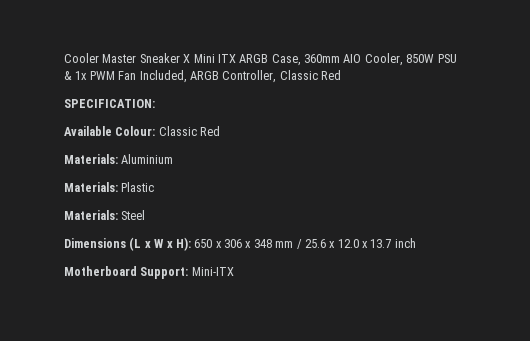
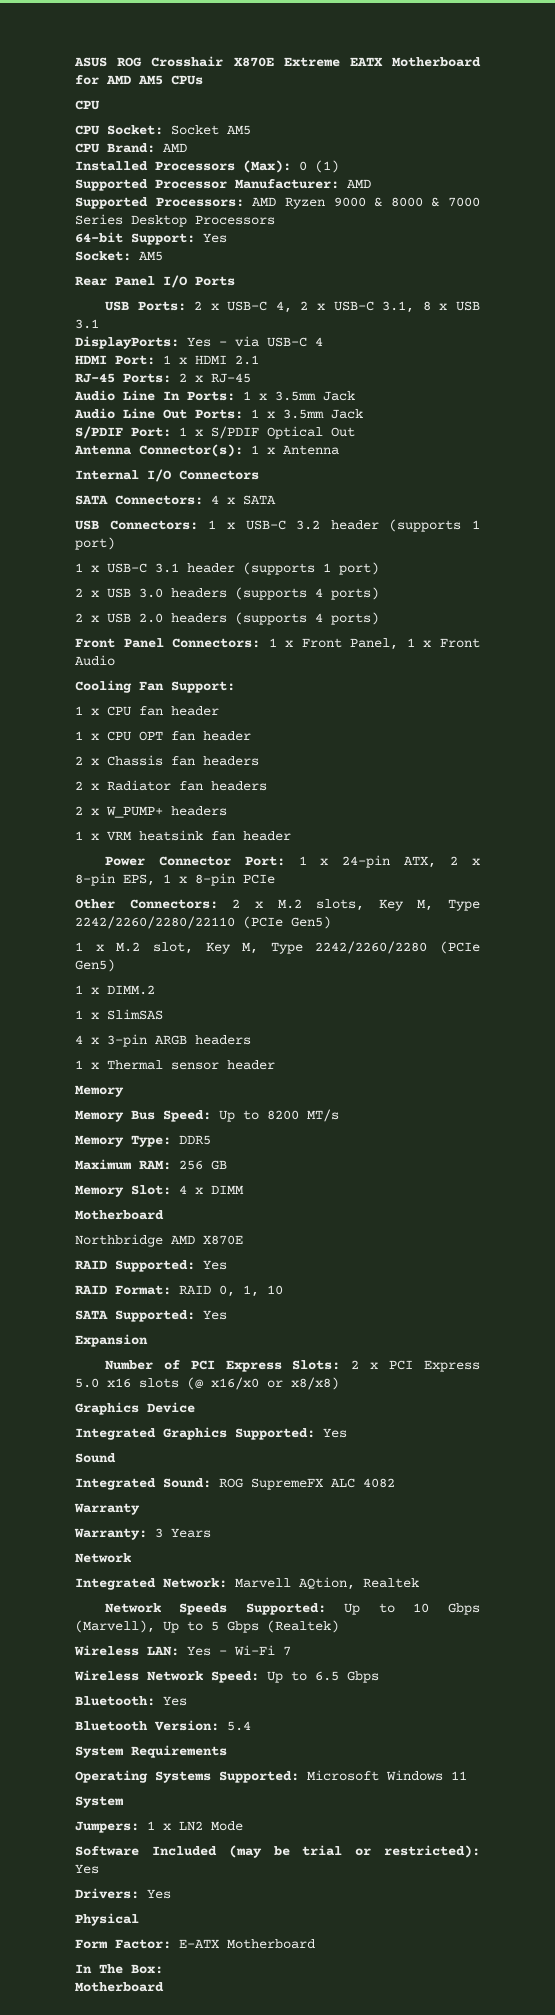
- Cooler Master Sneaker X Mini ITX ARGB Case, 360mm AIO Cooler, 850W PSU & 1x PWM Fan Included, ARGB Controller, Classic Red
- SPECIFICATION:
- Available Colour: Classic Red
- Materials: Aluminium
- Materials: Plastic
- Materials: Steel
- Dimensions (L x W x H): 650 x 306 x 348 mm / 25.6 x 12.0 x 13.7 inch
- Motherboard Support: Mini-ITX
+ ASUS ROG Crosshair X870E Extreme EATX Motherboard for AMD AM5 CPUs
+ CPU
+ CPU Socket: Socket AM5
+ CPU Brand: AMD
+ Installed Processors (Max): 0 (1)
+ Supported Processor Manufacturer: AMD
+ Supported Processors: AMD Ryzen 9000 & 8000 & 7000 Series Desktop Processors
+ 64-bit Support: Yes
+ Socket: AM5
+ Rear Panel I/O Ports
+ USB Ports: 2 x USB-C 4, 2 x USB-C 3.1, 8 x USB 3.1
+ DisplayPorts: Yes - via USB-C 4
+ HDMI Port: 1 x HDMI 2.1
+ RJ-45 Ports: 2 x RJ-45
+ Audio Line In Ports: 1 x 3.5mm Jack
+ Audio Line Out Ports: 1 x 3.5mm Jack
+ S/PDIF Port: 1 x S/PDIF Optical Out
+ Antenna Connector(s): 1 x Antenna
+ Internal I/O Connectors
+ SATA Connectors: 4 x SATA
+ USB Connectors: 1 x USB-C 3.2 header (supports 1 port)
+ 1 x USB-C 3.1 header (supports 1 port)
+ 2 x USB 3.0 headers (supports 4 ports)
+ 2 x USB 2.0 headers (supports 4 ports)
+ Front Panel Connectors: 1 x Front Panel, 1 x Front Audio
+ Cooling Fan Support:
+ 1 x CPU fan header
+ 1 x CPU OPT fan header
+ 2 x Chassis fan headers
+ 2 x Radiator fan headers
+ 2 x W_PUMP+ headers
+ 1 x VRM heatsink fan header
+ Power Connector Port: 1 x 24-pin ATX, 2 x 8-pin EPS, 1 x 8-pin PCIe
+ Other Connectors: 2 x M.2 slots, Key M, Type 2242/2260/2280/22110 (PCIe Gen5)
+ 1 x M.2 slot, Key M, Type 2242/2260/2280 (PCIe Gen5)
+ 1 x DIMM.2
+ 1 x SlimSAS
+ 4 x 3-pin ARGB headers
+ 1 x Thermal sensor header
+ Memory
+ Memory Bus Speed: Up to 8200 MT/s
+ Memory Type: DDR5
+ Maximum RAM: 256 GB
+ Memory Slot: 4 x DIMM
+ Motherboard
+ Northbridge AMD X870E
+ RAID Supported: Yes
+ RAID Format: RAID 0, 1, 10
+ SATA Supported: Yes
+ Expansion
+ Number of PCI Express Slots: 2 x PCI Express 5.0 x16 slots (@ x16/x0 or x8/x8)
+ Graphics Device
+ Integrated Graphics Supported: Yes
+ Sound
+ Integrated Sound: ROG SupremeFX ALC 4082
+ Warranty
+ Warranty: 3 Years
+ Network
+ Integrated Network: Marvell AQtion, Realtek
+ Network Speeds Supported: Up to 10 Gbps (Marvell), Up to 5 Gbps (Realtek)
+ Wireless LAN: Yes - Wi-Fi 7
+ Wireless Network Speed: Up to 6.5 Gbps
+ Bluetooth: Yes
+ Bluetooth Version: 5.4
+ System Requirements
+ Operating Systems Supported: Microsoft Windows 11
+ System
+ Jumpers: 1 x LN2 Mode
+ Software Included (may be trial or restricted): Yes
+ Drivers: Yes
+ Physical
+ Form Factor: E-ATX Motherboard
+ In The Box:
+ Motherboard

